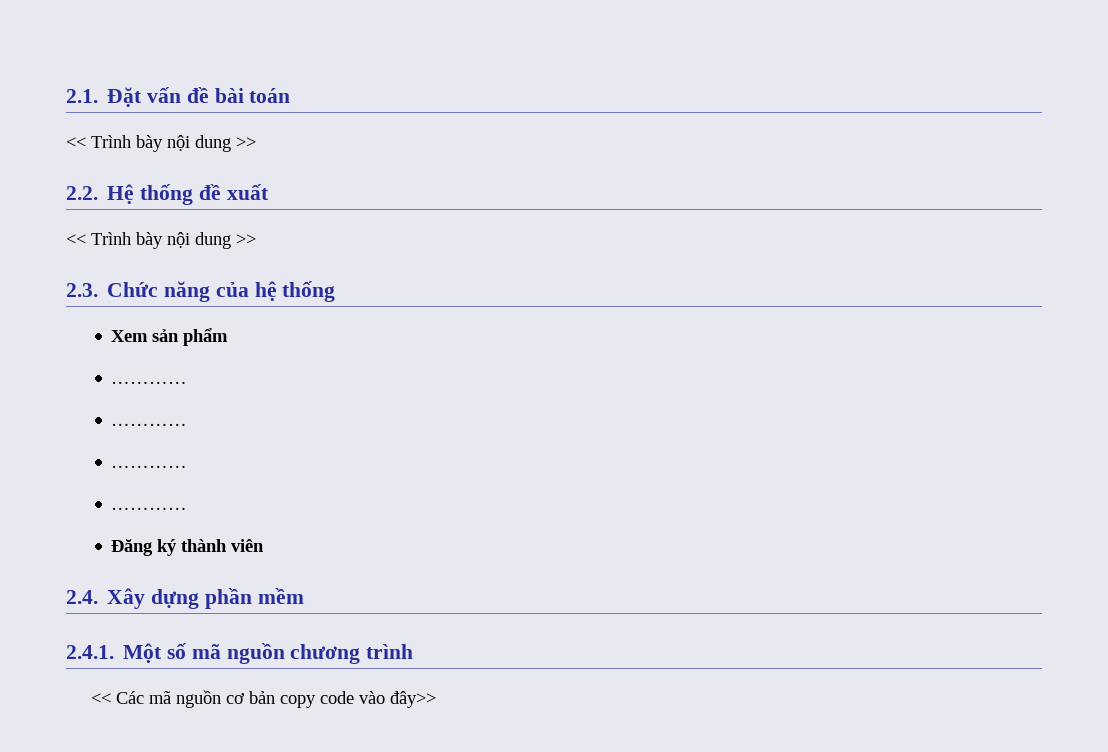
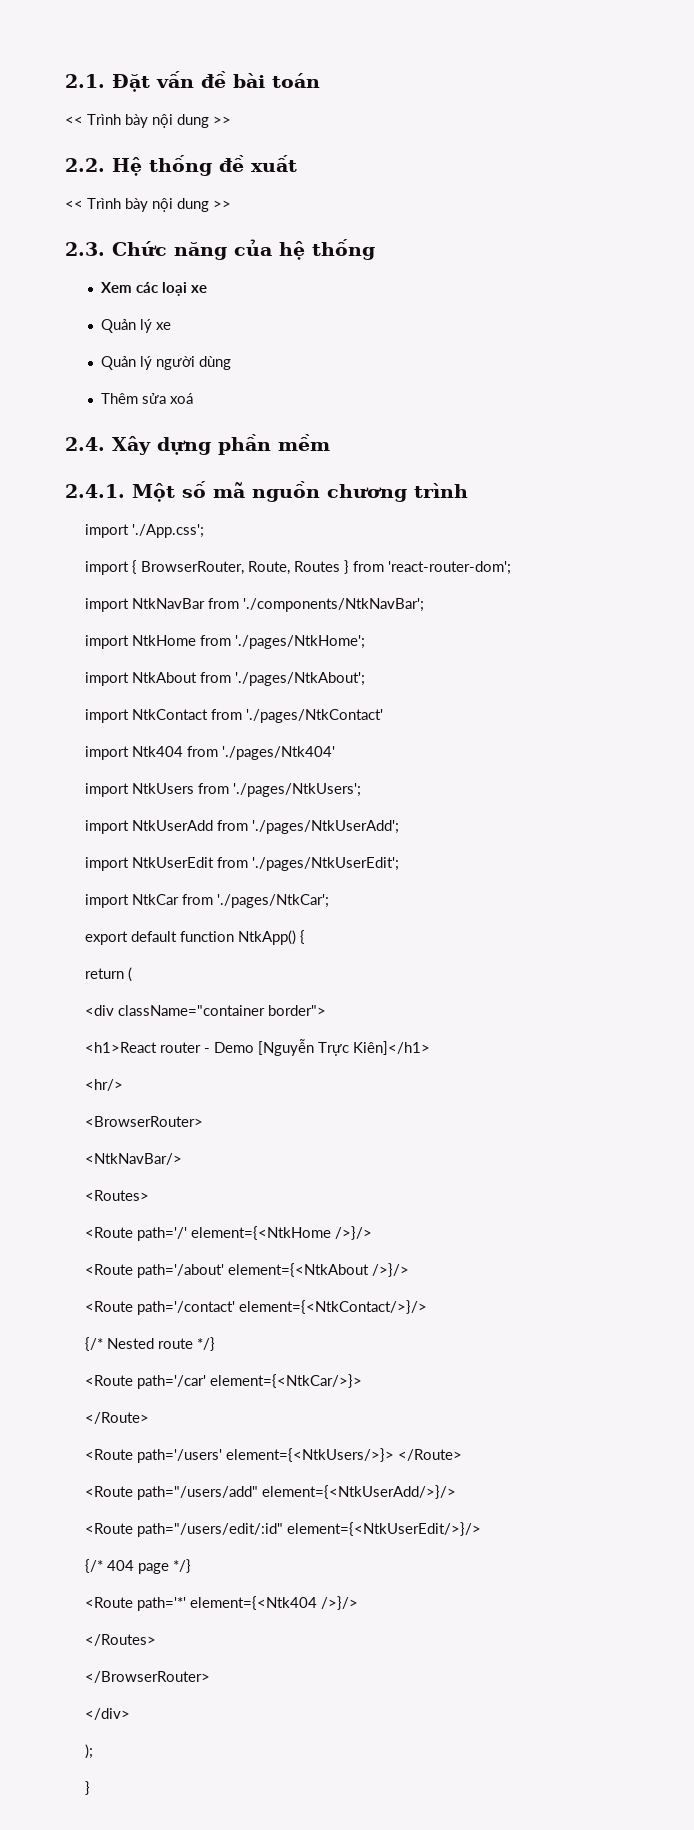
- Xem sản phẩm
- …………
- …………
- …………
- …………
- Đăng ký thành viên
+ Xem các loại xe
+ Quản lý xe
+ Quản lý người dùng
+ Thêm sửa xoá
- << Các mã nguồn cơ bản copy code vào đây>>
+ import './App.css';
+ import { BrowserRouter, Route, Routes } from 'react-router-dom';
+ import NtkNavBar from './components/NtkNavBar';
+ import NtkHome from './pages/NtkHome';
+ import NtkAbout from './pages/NtkAbout';
+ import NtkContact from './pages/NtkContact'
+ import Ntk404 from './pages/Ntk404'
+ import NtkUsers from './pages/NtkUsers';
+ import NtkUserAdd from './pages/NtkUserAdd';
+ import NtkUserEdit from './pages/NtkUserEdit';
+ import NtkCar from './pages/NtkCar';
+ export default function NtkApp() {
+ return (
+ <div className="container border">
+ <h1>React router - Demo [Nguyễn Trực Kiên]</h1>
+ <hr/>
+ <BrowserRouter>
+ <NtkNavBar/>
+ <Routes>
+ <Route path='/' element={<NtkHome />}/>
+ <Route path='/about' element={<NtkAbout />}/>
+ <Route path='/contact' element={<NtkContact/>}/>
+ {/* Nested route */}
+ <Route path='/car' element={<NtkCar/>}>
+ </Route>
+ <Route path='/users' element={<NtkUsers/>}> </Route>
+ <Route path="/users/add" element={<NtkUserAdd/>}/>
+ <Route path="/users/edit/:id" element={<NtkUserEdit/>}/>
+ {/* 404 page */}
+ <Route path='*' element={<Ntk404 />}/>
+ </Routes>
+ </BrowserRouter>
+ </div>
+ );
+ }

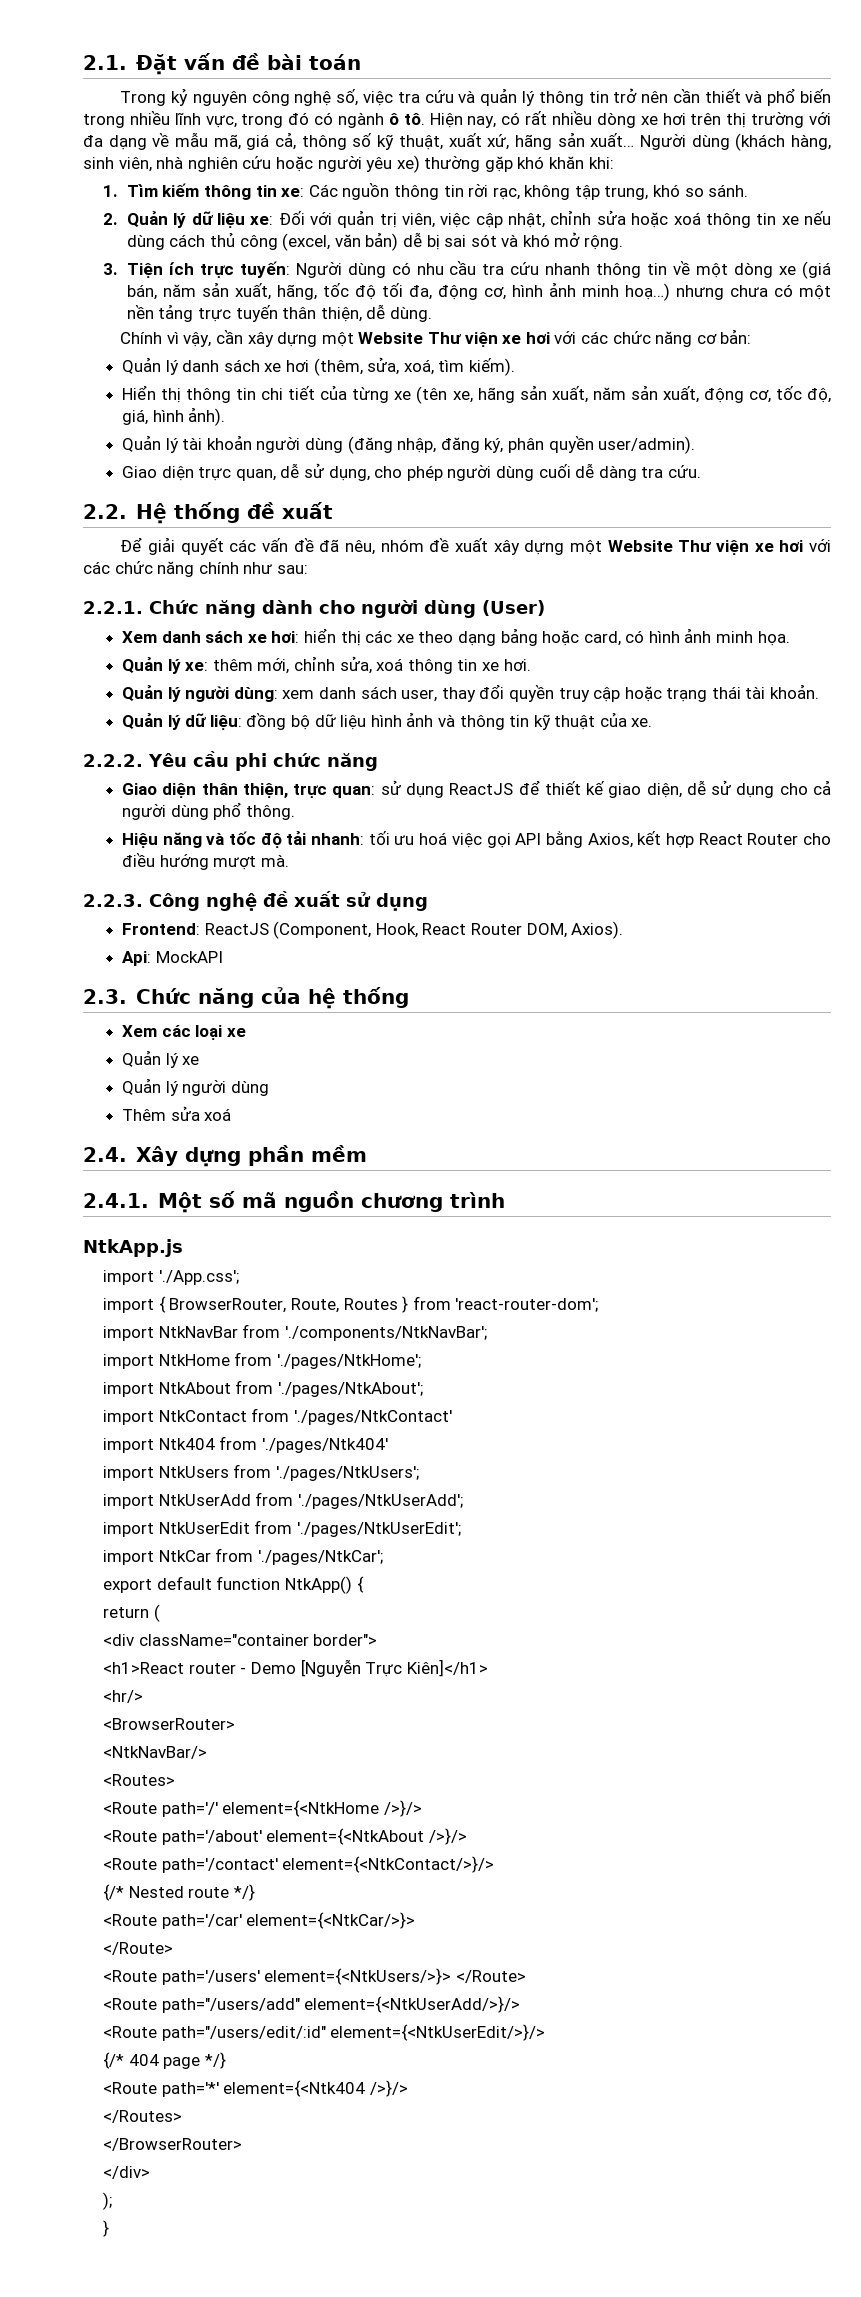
  2.1. Đặt vấn đề bài toán
- << Trình bày nội dung >>
+ Trong kỷ nguyên công nghệ số, việc tra cứu và quản lý thông tin trở nên cần thiết và phổ biến trong nhiều lĩnh vực, trong đó có ngành ô tô. Hiện nay, có rất nhiều dòng xe hơi trên thị trường với đa dạng về mẫu mã, giá cả, thông số kỹ thuật, xuất xứ, hãng sản xuất… Người dùng (khách hàng, sinh viên, nhà nghiên cứu hoặc người yêu xe) thường gặp khó khăn khi:
+ 1. Tìm kiếm thông tin xe: Các nguồn thông tin rời rạc, không tập trung, khó so sánh.
+ 2. Quản lý dữ liệu xe: Đối với quản trị viên, việc cập nhật, chỉnh sửa hoặc xoá thông tin xe nếu dùng cách thủ công (excel, văn bản) dễ bị sai sót và khó mở rộng.
+ 3. Tiện ích trực tuyến: Người dùng có nhu cầu tra cứu nhanh thông tin về một dòng xe (giá bán, năm sản xuất, hãng, tốc độ tối đa, động cơ, hình ảnh minh hoạ…) nhưng chưa có một nền tảng trực tuyến thân thiện, dễ dùng.
+ Chính vì vậy, cần xây dựng một Website Thư viện xe hơi với các chức năng cơ bản:
+ Quản lý danh sách xe hơi (thêm, sửa, xoá, tìm kiếm).
+ Hiển thị thông tin chi tiết của từng xe (tên xe, hãng sản xuất, năm sản xuất, động cơ, tốc độ, giá, hình ảnh).
+ Quản lý tài khoản người dùng (đăng nhập, đăng ký, phân quyền user/admin).
+ Giao diện trực quan, dễ sử dụng, cho phép người dùng cuối dễ dàng tra cứu.
  2.2. Hệ thống đề xuất
- << Trình bày nội dung >>
+ Để giải quyết các vấn đề đã nêu, nhóm đề xuất xây dựng một Website Thư viện xe hơi với các chức năng chính như sau:
+ 2.2.1. Chức năng dành cho người dùng (User)
+ Xem danh sách xe hơi: hiển thị các xe theo dạng bảng hoặc card, có hình ảnh minh họa.
+ Quản lý xe: thêm mới, chỉnh sửa, xoá thông tin xe hơi.
+ Quản lý người dùng: xem danh sách user, thay đổi quyền truy cập hoặc trạng thái tài khoản.
+ Quản lý dữ liệu: đồng bộ dữ liệu hình ảnh và thông tin kỹ thuật của xe.
+ 2.2.2. Yêu cầu phi chức năng
+ Giao diện thân thiện, trực quan: sử dụng ReactJS để thiết kế giao diện, dễ sử dụng cho cả người dùng phổ thông.
+ Hiệu năng và tốc độ tải nhanh: tối ưu hoá việc gọi API bằng Axios, kết hợp React Router cho điều hướng mượt mà.
+ 2.2.3. Công nghệ đề xuất sử dụng
+ Frontend: ReactJS (Component, Hook, React Router DOM, Axios).
+ Api: MockAPI
+ NtkApp.js

